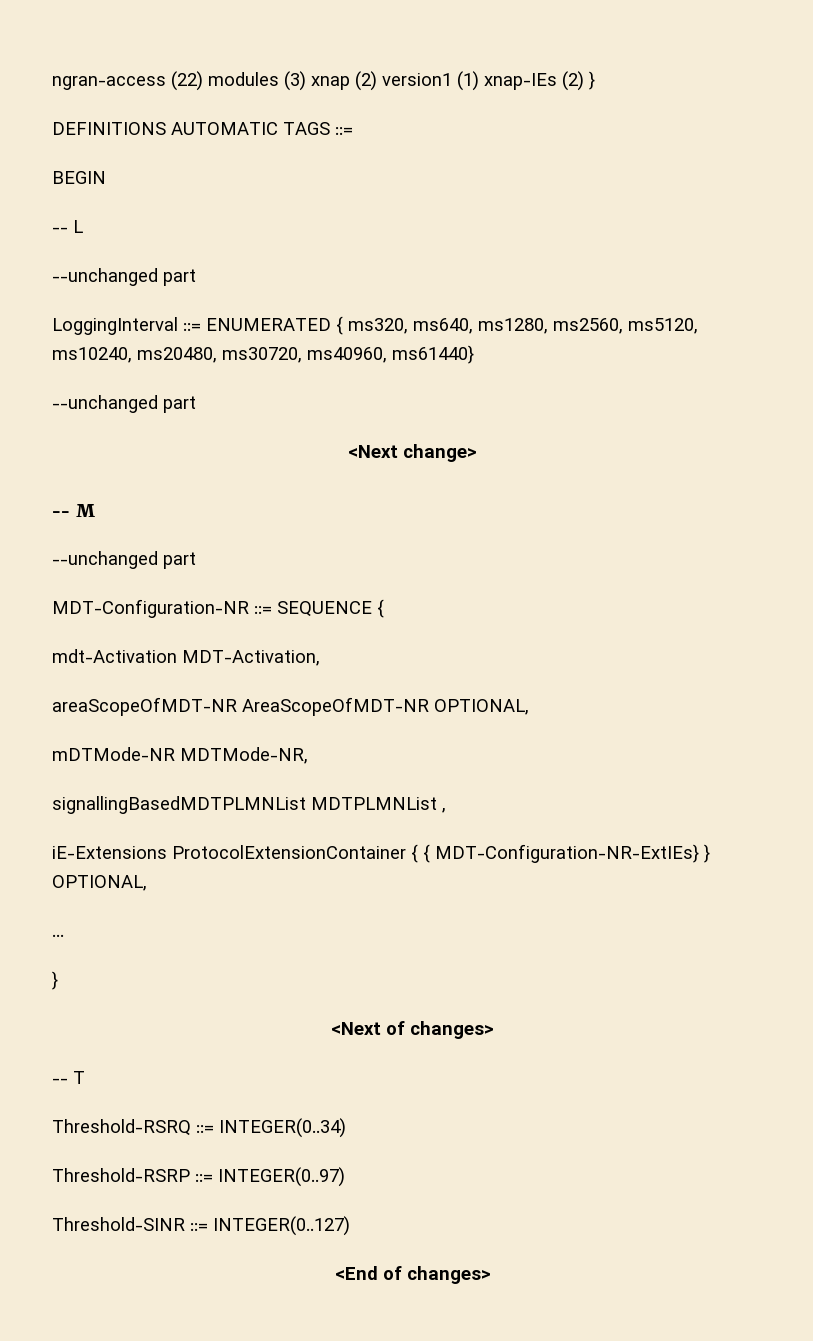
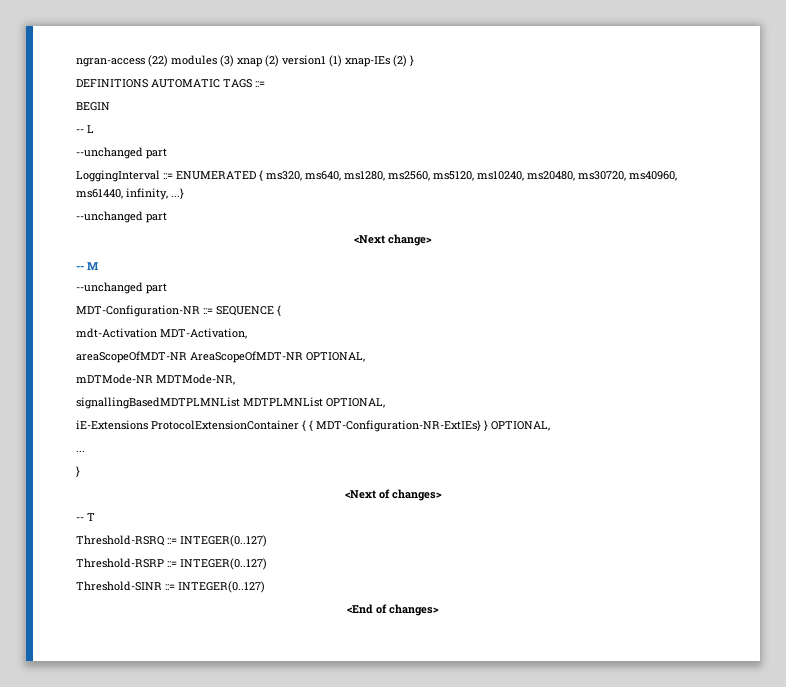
- LoggingInterval ::= ENUMERATED { ms320, ms640, ms1280, ms2560, ms5120, ms10240, ms20480, ms30720, ms40960, ms61440}
+ LoggingInterval ::= ENUMERATED { ms320, ms640, ms1280, ms2560, ms5120, ms10240, ms20480, ms30720, ms40960, ms61440, infinity, ...}
- signallingBasedMDTPLMNList MDTPLMNList ,
+ signallingBasedMDTPLMNList MDTPLMNList OPTIONAL,
- Threshold-RSRQ ::= INTEGER(0..34)
+ Threshold-RSRQ ::= INTEGER(0..127)
- Threshold-RSRP ::= INTEGER(0..97)
+ Threshold-RSRP ::= INTEGER(0..127)

